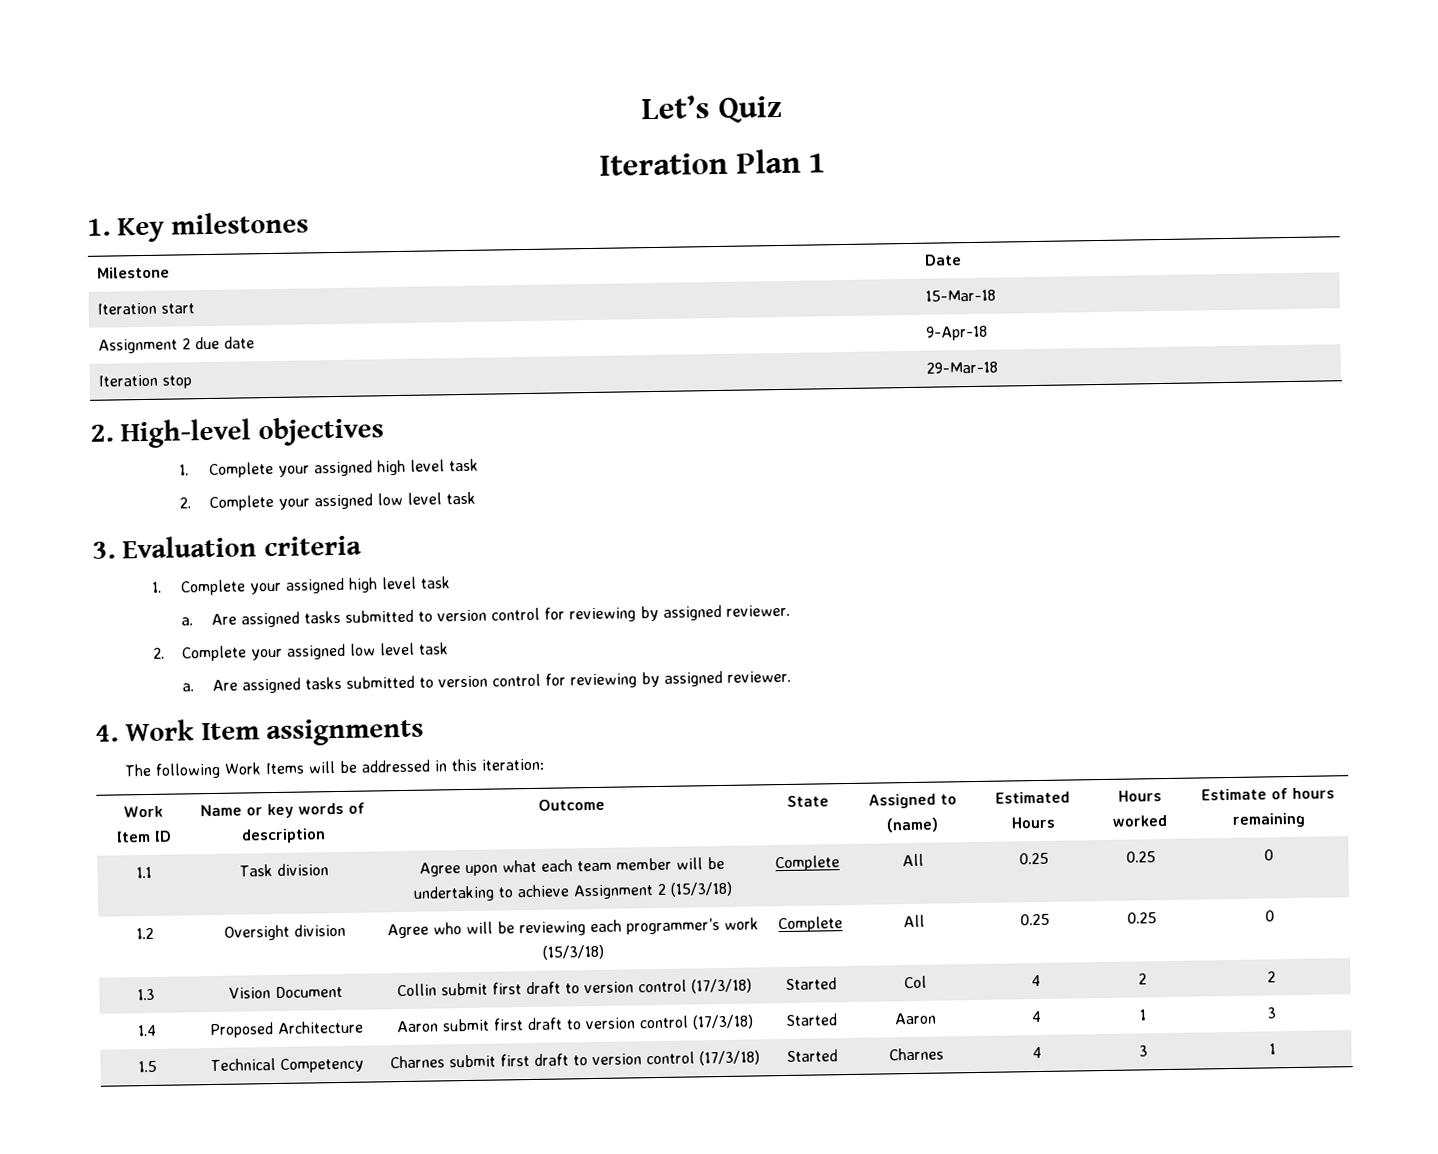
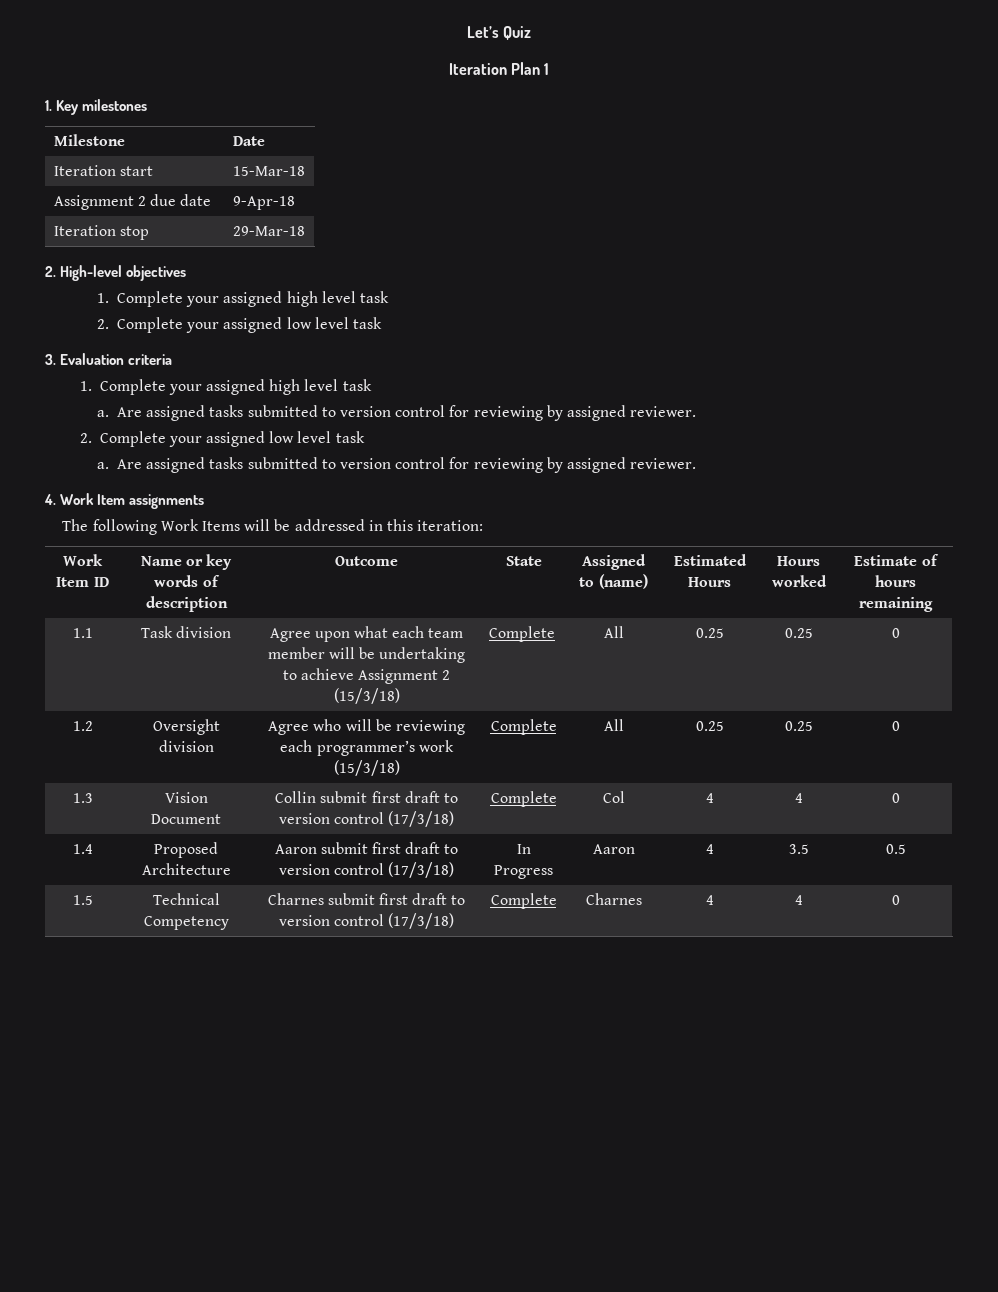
- 1.3 | Vision Document | Collin submit first draft to version control (17/3/18) | Started | Col | 4 | 2 | 2
+ 1.3 | Vision Document | Collin submit first draft to version control (17/3/18) | Complete | Col | 4 | 4 | 0
- 1.4 | Proposed Architecture | Aaron submit first draft to version control (17/3/18) | Started | Aaron | 4 | 1 | 3
+ 1.4 | Proposed Architecture | Aaron submit first draft to version control (17/3/18) | In Progress | Aaron | 4 | 3.5 | 0.5
- 1.5 | Technical Competency | Charnes submit first draft to version control (17/3/18) | Started | Charnes | 4 | 3 | 1
+ 1.5 | Technical Competency | Charnes submit first draft to version control (17/3/18) | Complete | Charnes | 4 | 4 | 0

